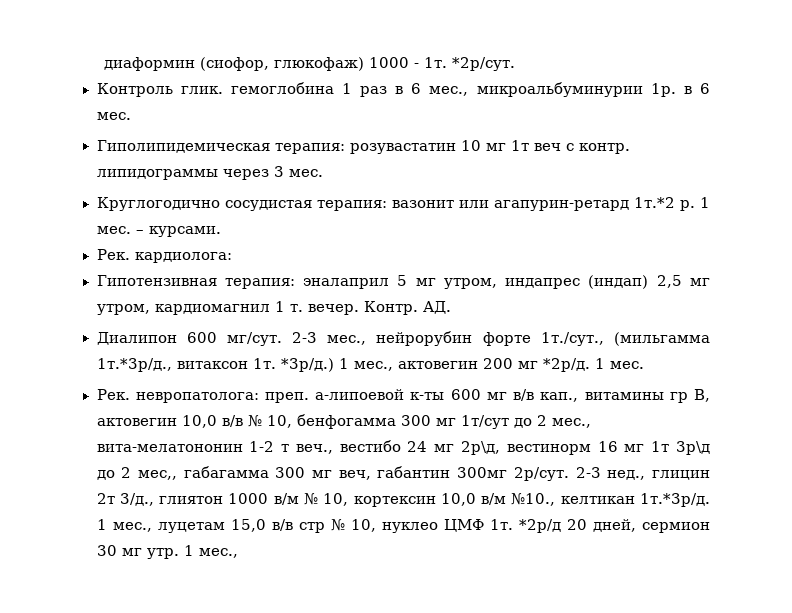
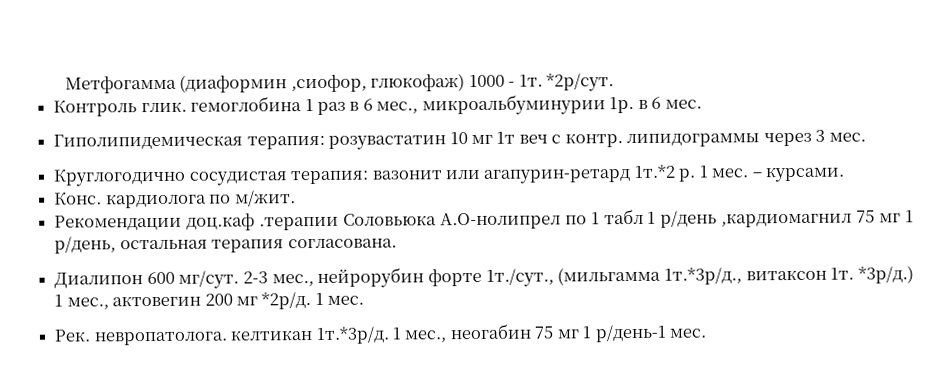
- диаформин (сиофор, глюкофаж) 1000 - 1т.
+ Метфогамма (диаформин ,сиофор, глюкофаж) 1000 - 1т.
- Рек. кардиолога:
- Гипотензивная терапия: эналаприл 5 мг утром, индапрес (индап) 2,5 мг утром, кардиомагнил 1 т. вечер. Контр. АД.
+ Конс. кардиолога по м/жит.
+ Рекомендации доц.каф .терапии Соловьюка А.О-нолипрел по 1 табл 1 р/день ,кардиомагнил 75 мг 1 р/день, остальная терапия согласована.
- Рек. невропатолога: преп. а-липоевой к-ты 600 мг в/в кап., витамины гр В, актовегин 10,0 в/в № 10, бенфогамма 300 мг 1т/сут до 2 мес., вита-мелатононин 1-2 т веч., вестибо 24 мг 2р\д, вестинорм 16 мг 1т 3р\д до 2 мес,, габагамма 300 мг веч, габантин 300мг 2р/сут. 2-3 нед., глицин 2т 3/д., глиятон 1000 в/м № 10, кортексин 10,0 в/м №10., келтикан 1т.*3р/д. 1 мес., луцетам 15,0 в/в стр № 10, нуклео ЦМФ 1т. *2р/д 20 дней, сермион 30 мг утр. 1 мес.,
+ Рек. невропатолога. келтикан 1т.*3р/д. 1 мес., неогабин 75 мг 1 р/день-1 мес.

